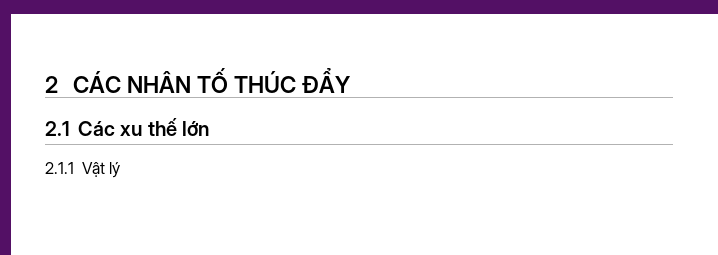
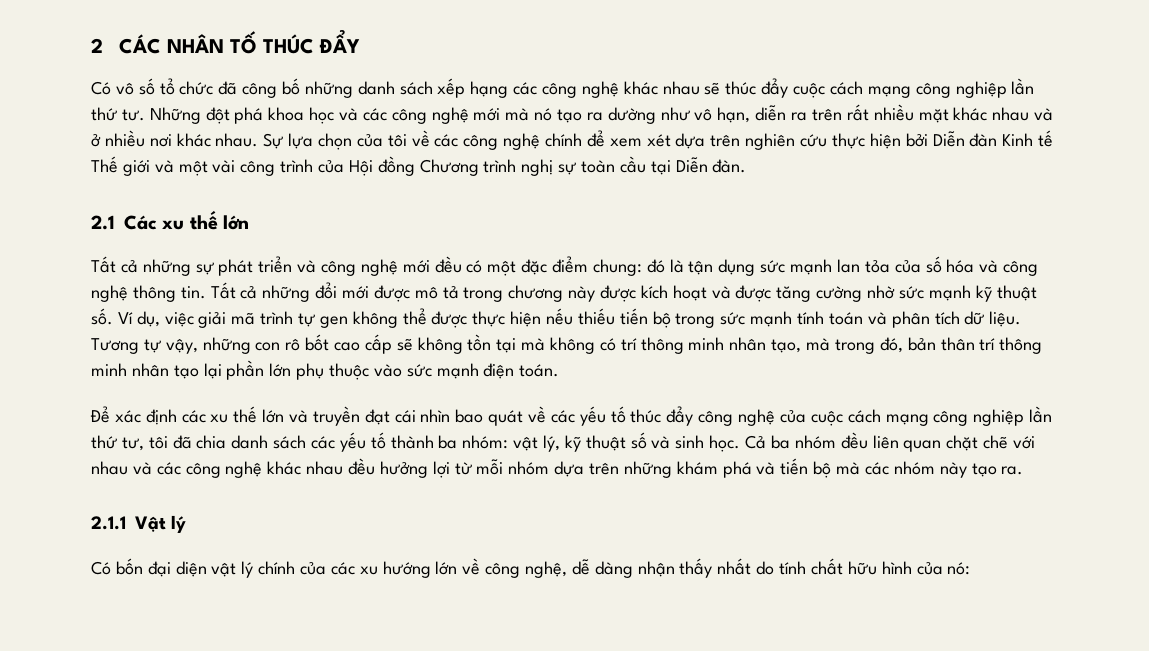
+ Có vô số tổ chức đã công bố những danh sách xếp hạng các công nghệ khác nhau sẽ thúc đẩy cuộc cách mạng công nghiệp lần thứ tư. Những đột phá khoa học và các công nghệ mới mà nó tạo ra dường như vô hạn, diễn ra trên rất nhiều mặt khác nhau và ở nhiều nơi khác nhau. Sự lựa chọn của tôi về các công nghệ chính để xem xét dựa trên nghiên cứu thực hiện bởi Diễn đàn Kinh tế Thế giới và một vài công trình của Hội đồng Chương trình nghị sự toàn cầu tại Diễn đàn.
+ Tất cả những sự phát triển và công nghệ mới đều có một đặc điểm chung: đó là tận dụng sức mạnh lan tỏa của số hóa và công nghệ thông tin. Tất cả những đổi mới được mô tả trong chương này được kích hoạt và được tăng cường nhờ sức mạnh kỹ thuật số. Ví dụ, việc giải mã trình tự gen không thể được thực hiện nếu thiếu tiến bộ trong sức mạnh tính toán và phân tích dữ liệu. Tương tự vậy, những con rô bốt cao cấp sẽ không tồn tại mà không có trí thông minh nhân tạo, mà trong đó, bản thân trí thông minh nhân tạo lại phần lớn phụ thuộc vào sức mạnh điện toán.
+ Để xác định các xu thế lớn và truyền đạt cái nhìn bao quát về các yếu tố thúc đẩy công nghệ của cuộc cách mạng công nghiệp lần thứ tư, tôi đã chia danh sách các yếu tố thành ba nhóm: vật lý, kỹ thuật số và sinh học. Cả ba nhóm đều liên quan chặt chẽ với nhau và các công nghệ khác nhau đều hưởng lợi từ mỗi nhóm dựa trên những khám phá và tiến bộ mà các nhóm này tạo ra.
  2.1.1 Vật lý
+ Có bốn đại diện vật lý chính của các xu hướng lớn về công nghệ, dễ dàng nhận thấy nhất do tính chất hữu hình của nó:

